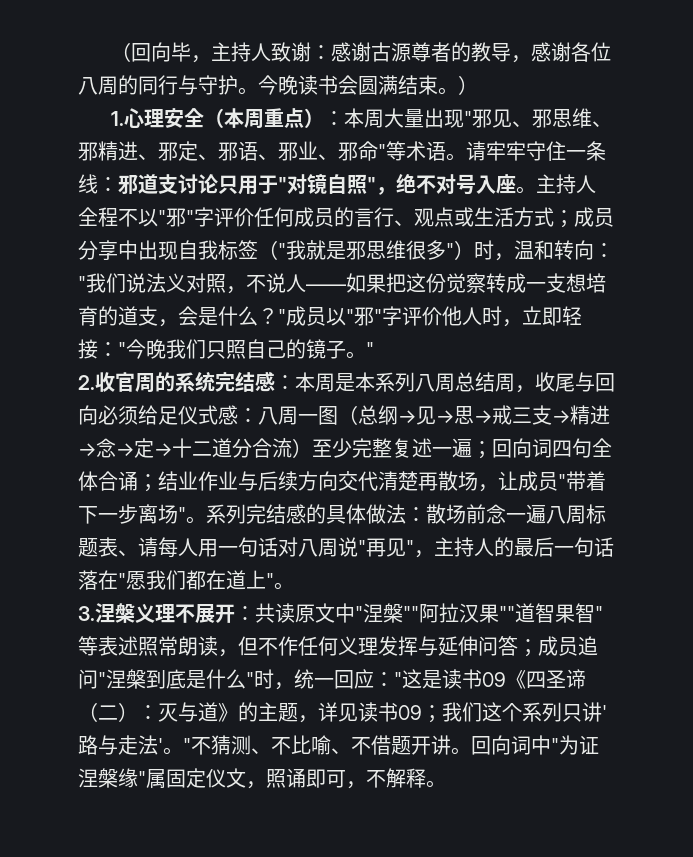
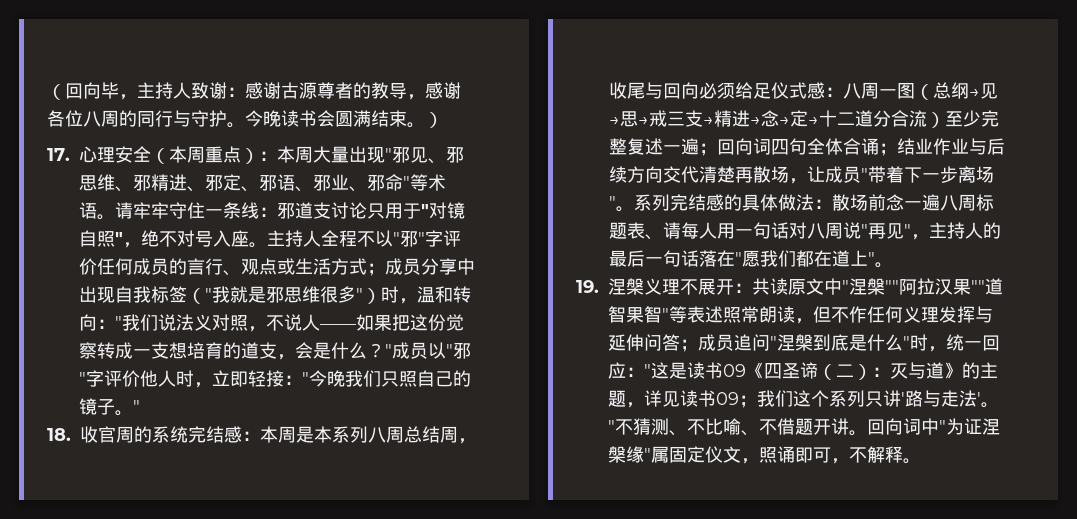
- 1.心理安全（本周重点）：本周大量出现"邪见、邪思维、邪精进、邪定、邪语、邪业、邪命"等术语。
+ 17.心理安全（本周重点）：本周大量出现"邪见、邪思维、邪精进、邪定、邪语、邪业、邪命"等术语。
- 2.收官周的系统完结感：
+ 18.收官周的系统完结感：
- 3.涅槃义理不展开：
+ 19.涅槃义理不展开：

